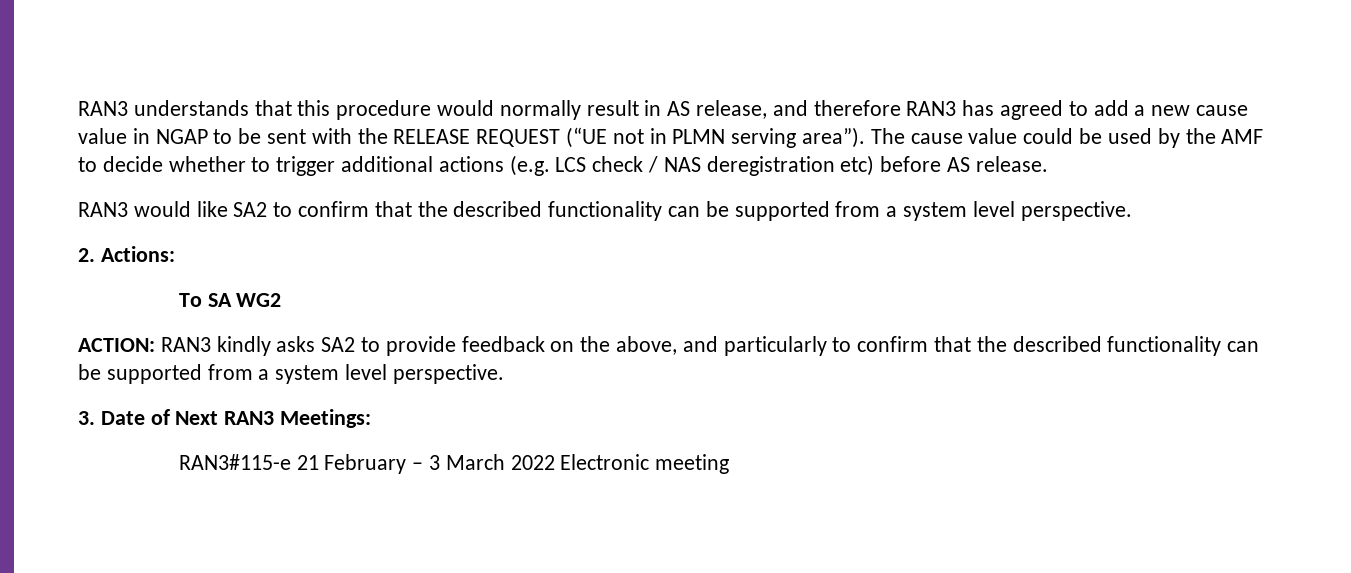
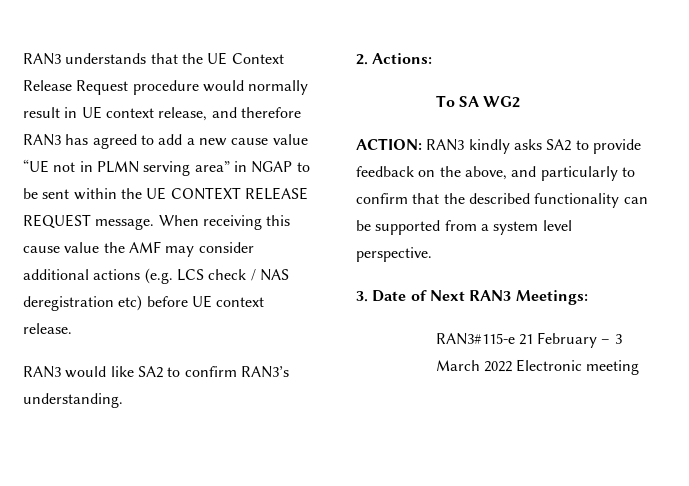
- RAN3 understands that this procedure would normally result in AS release, and therefore RAN3 has agreed to add a new cause value in NGAP to be sent with the RELEASE REQUEST (“UE not in PLMN serving area”). The cause value could be used by the AMF to decide whether to trigger additional actions (e.g. LCS check / NAS deregistration etc) before AS release.
+ RAN3 understands that the UE Context Release Request procedure would normally result in UE context release, and therefore RAN3 has agreed to add a new cause value “UE not in PLMN serving area” in NGAP to be sent within the UE CONTEXT RELEASE REQUEST message. When receiving this cause value the AMF may consider additional actions (e.g. LCS check / NAS deregistration etc) before UE context release.
- RAN3 would like SA2 to confirm that the described functionality can be supported from a system level perspective.
+ RAN3 would like SA2 to confirm RAN3’s understanding.

